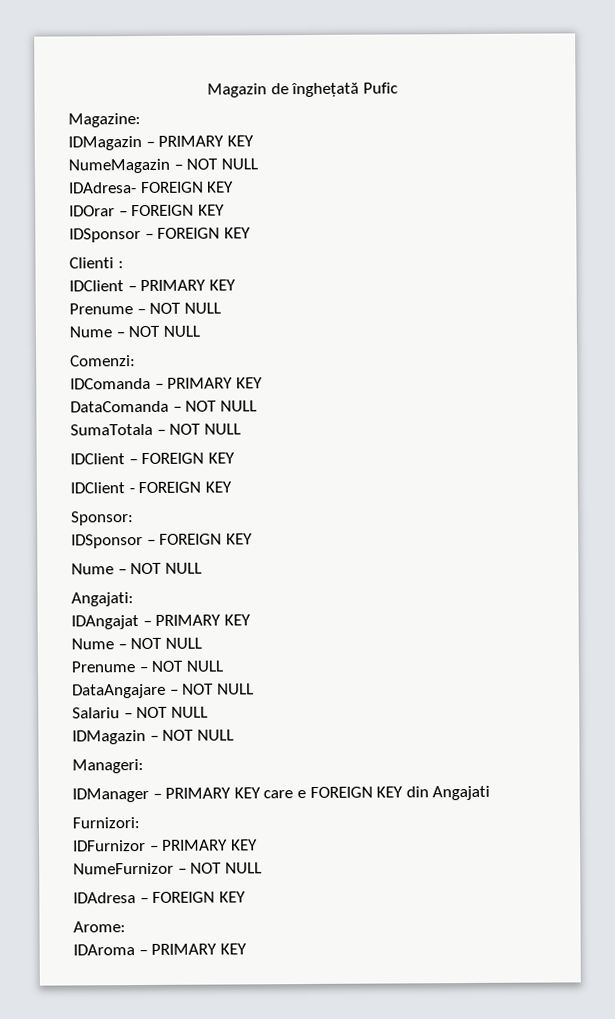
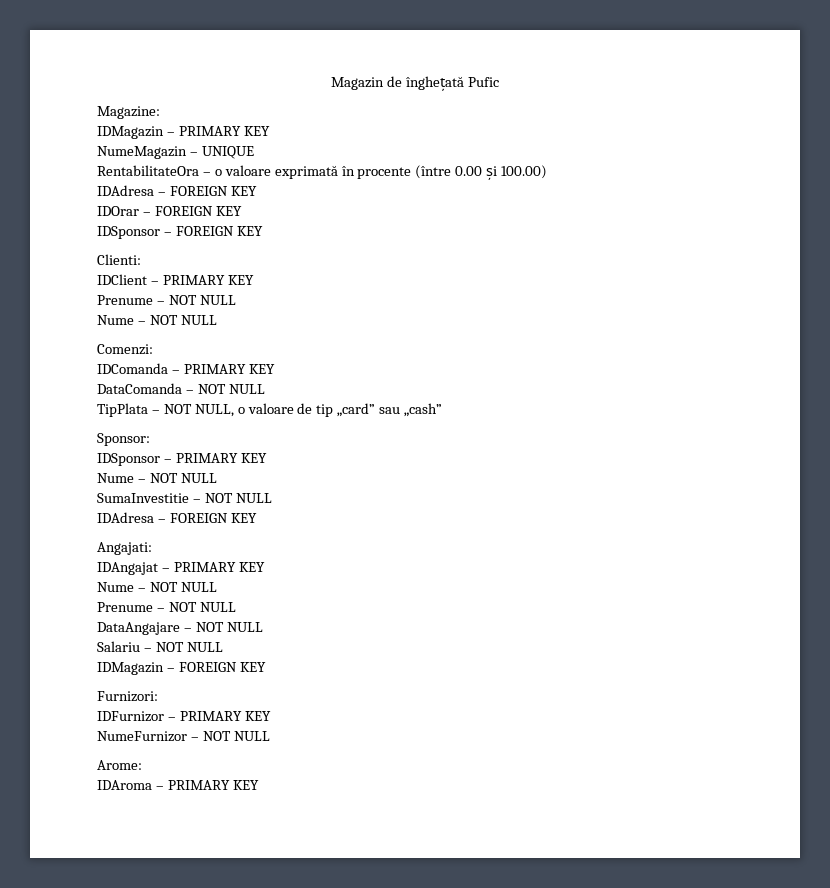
- NumeMagazin – NOT NULL
- IDAdresa- FOREIGN KEY
+ NumeMagazin – UNIQUE
+ RentabilitateOra – o valoare exprimată în procente (între 0.00 și 100.00)
+ IDAdresa – FOREIGN KEY
- Clienti :
+ Clienti:
- SumaTotala – NOT NULL
- IDClient – FOREIGN KEY
- IDClient - FOREIGN KEY
+ TipPlata – NOT NULL, o valoare de tip „card” sau „cash”
  Sponsor:
- IDSponsor – FOREIGN KEY
+ IDSponsor – PRIMARY KEY
  Nume – NOT NULL
+ SumaInvestitie – NOT NULL
+ IDAdresa – FOREIGN KEY
- IDMagazin – NOT NULL
- Manageri:
- IDManager – PRIMARY KEY care e FOREIGN KEY din Angajati
+ IDMagazin – FOREIGN KEY
- IDAdresa – FOREIGN KEY

